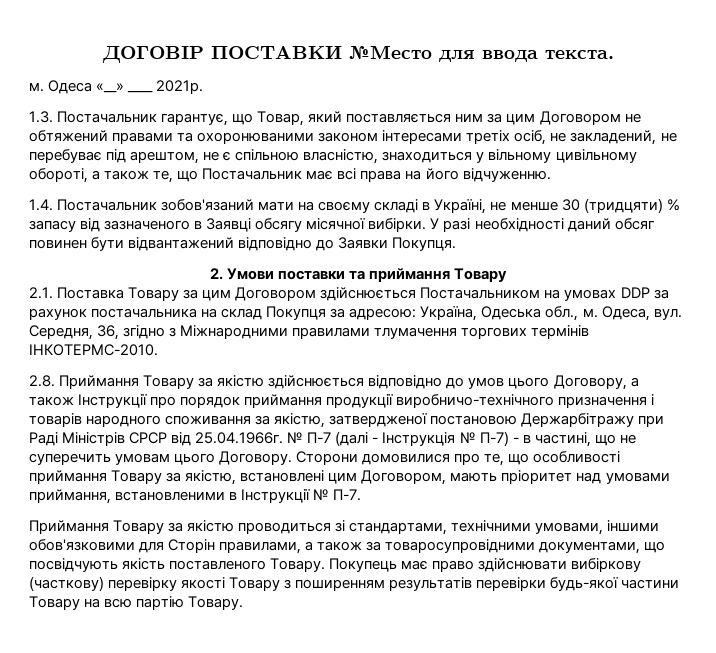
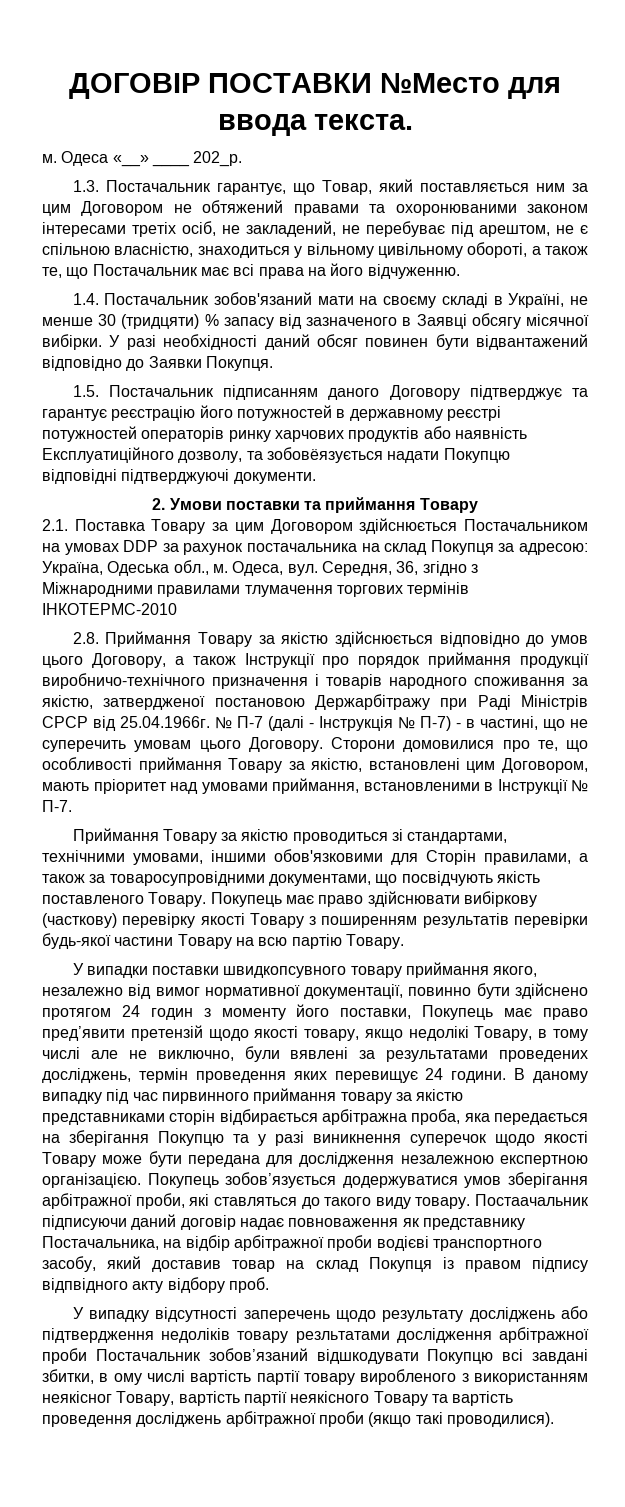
- Одеса «__» ____ 2021р.
+ Одеса «__» ____ 202_р.
+ 1.5. Постачальник підписанням даного Договору підтверджує та гарантує реєстрацію його потужностей в державному реєстрі потужностей операторів ринку харчових продуктів або наявність Експлуатиційного дозволу, та зобовёязується надати Покупцю відповідні підтверджуючі документи.
- Середня, 36, згідно з Міжнародними правилами тлумачення торгових термінів ІНКОТЕРМС-2010.
+ Середня, 36, згідно з Міжнародними правилами тлумачення торгових термінів ІНКОТЕРМС-2010
+ У випадки поставки швидкопсувного товару приймання якого, незалежно від вимог нормативної документації, повинно бути здійснено протягом 24 годин з моменту його поставки, Покупець має право пред’явити претензій щодо якості товару, якщо недолікі Товару, в тому числі але не виключно, були вявлені за результатами проведених досліджень, термін проведення яких перевищує 24 години. В даному випадку під час пирвинного приймання товару за якістю представниками сторін відбирається арбітражна проба, яка передається на зберігання Покупцю та у разі виникнення суперечок щодо якості Товару може бути передана для дослідження незалежною експертною організацією. Покупець зобов’язується додержуватися умов зберігання арбітражної проби, які ставляться до такого виду товару. Постаачальник підписуючи даний договір надає повноваження як представнику Постачальника, на відбір арбітражної проби водієві транспортного засобу, який доставив товар на склад Покупця із правом підпису відпвідного акту відбору проб.
+ У випадку відсутності заперечень щодо результату досліджень або підтвердження недоліків товару резльтатами дослідження арбітражної проби Постачальник зобов’язаний відшкодувати Покупцю всі завдані збитки, в ому числі вартість партії товару виробленого з використанням неякісног Товару, вартість партії неякісного Товару та вартість проведення досліджень арбітражної проби (якщо такі проводилися).

